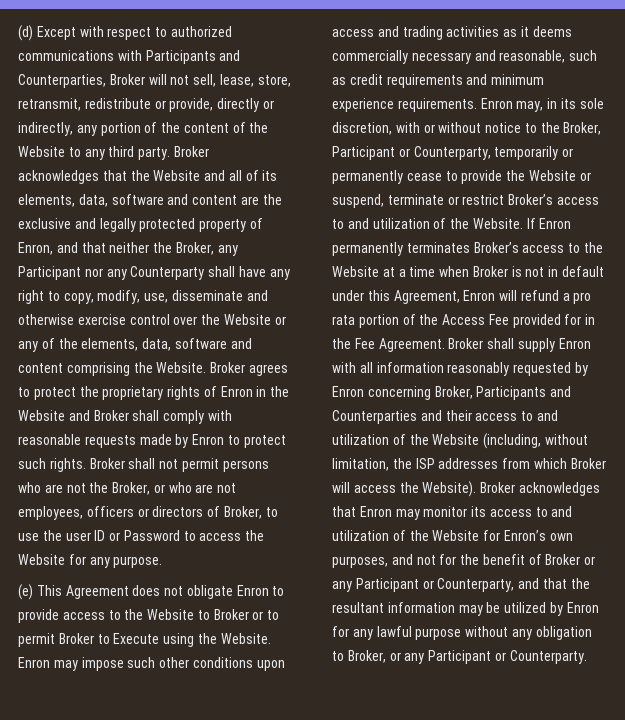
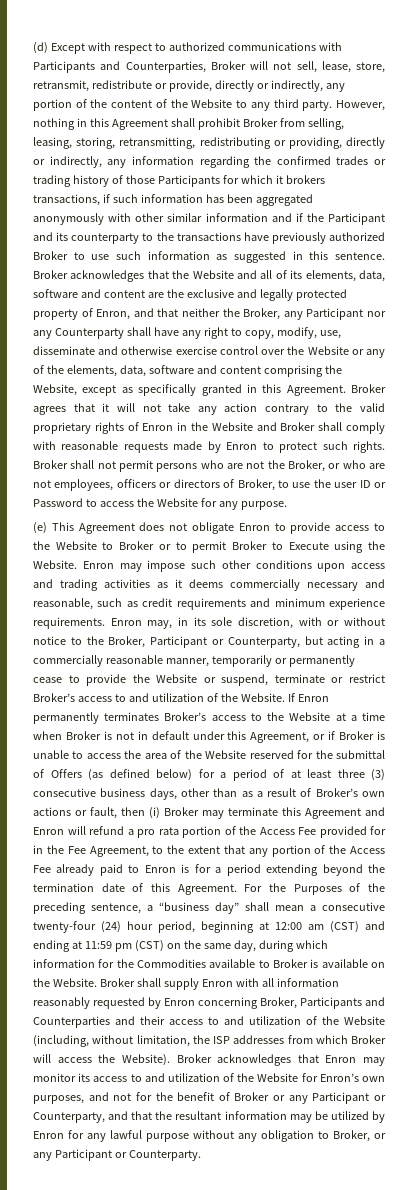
+ However, nothing in this Agreement shall prohibit Broker from selling, leasing, storing, retransmitting, redistributing or providing, directly or indirectly, any information regarding the confirmed trades or trading history of those Participants for which it brokers transactions, if such information has been aggregated anonymously with other similar information and if the Participant and its counterparty to the transactions have previously authorized Broker to use such information as suggested in this sentence.
- Broker acknowledges that the Website and all of its elements, data, software and content are the exclusive and legally protected property of Enron, and that neither the Broker, any Participant nor any Counterparty shall have any right to copy, modify, use, disseminate and otherwise exercise control over the Website or any of the elements, data, software and content comprising the Website. Broker agrees to protect the proprietary rights of Enron in the Website and Broker shall comply with reasonable requests made by Enron to protect such rights.
+ Broker acknowledges that the Website and all of its elements, data, software and content are the exclusive and legally protected property of Enron, and that neither the Broker, any Participant nor any Counterparty shall have any right to copy, modify, use, disseminate and otherwise exercise control over the Website or any of the elements, data, software and content comprising the Website, except as specifically granted in this Agreement. Broker agrees that it will not take any action contrary to the valid proprietary rights of Enron in the Website and Broker shall comply with reasonable requests made by Enron to protect such rights.
- Enron may, in its sole discretion, with or without notice to the Broker, Participant or Counterparty, temporarily or permanently cease to provide the Website or suspend, terminate or restrict Broker’s access to and utilization of the Website.
+ Enron may, in its sole discretion, with or without notice to the Broker, Participant or Counterparty, but acting in a commercially reasonable manner, temporarily or permanently cease to provide the Website or suspend, terminate or restrict Broker’s access to and utilization of the Website.
- If Enron permanently terminates Broker’s access to the Website at a time when Broker is not in default under this Agreement, Enron will refund a pro rata portion of the Access Fee provided for in the Fee Agreement.
+ If Enron permanently terminates Broker’s access to the Website at a time when Broker is not in default under this Agreement, or if Broker is unable to access the area of the Website reserved for the submittal of Offers (as defined below) for a period of at least three (3) consecutive business days, other than as a result of Broker’s own actions or fault, then (i) Broker may terminate this Agreement and Enron will refund a pro rata portion of the Access Fee provided for in the Fee Agreement, to the extent that any portion of the Access Fee already paid to Enron is for a period extending beyond the termination date of this Agreement. For the Purposes of the preceding sentence, a “business day” shall mean a consecutive twenty-four (24) hour period, beginning at 12:00 am (CST) and ending at 11:59 pm (CST) on the same day, during which information for the Commodities available to Broker is available on the Website.

